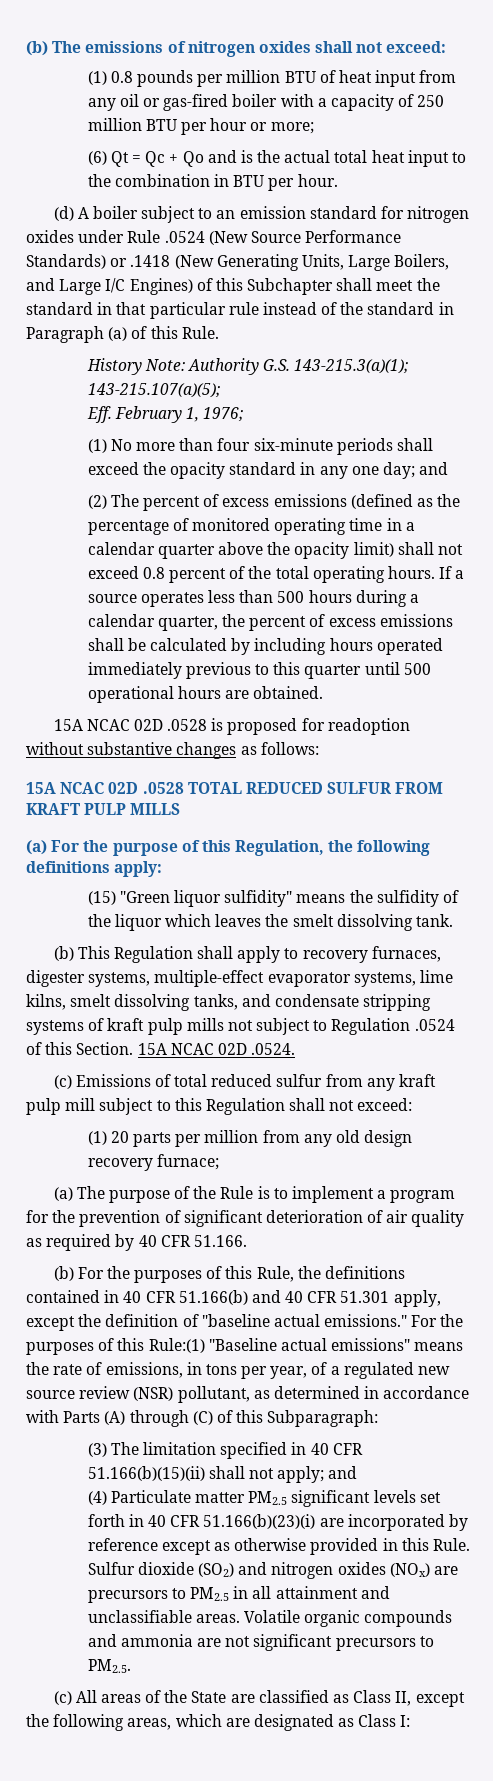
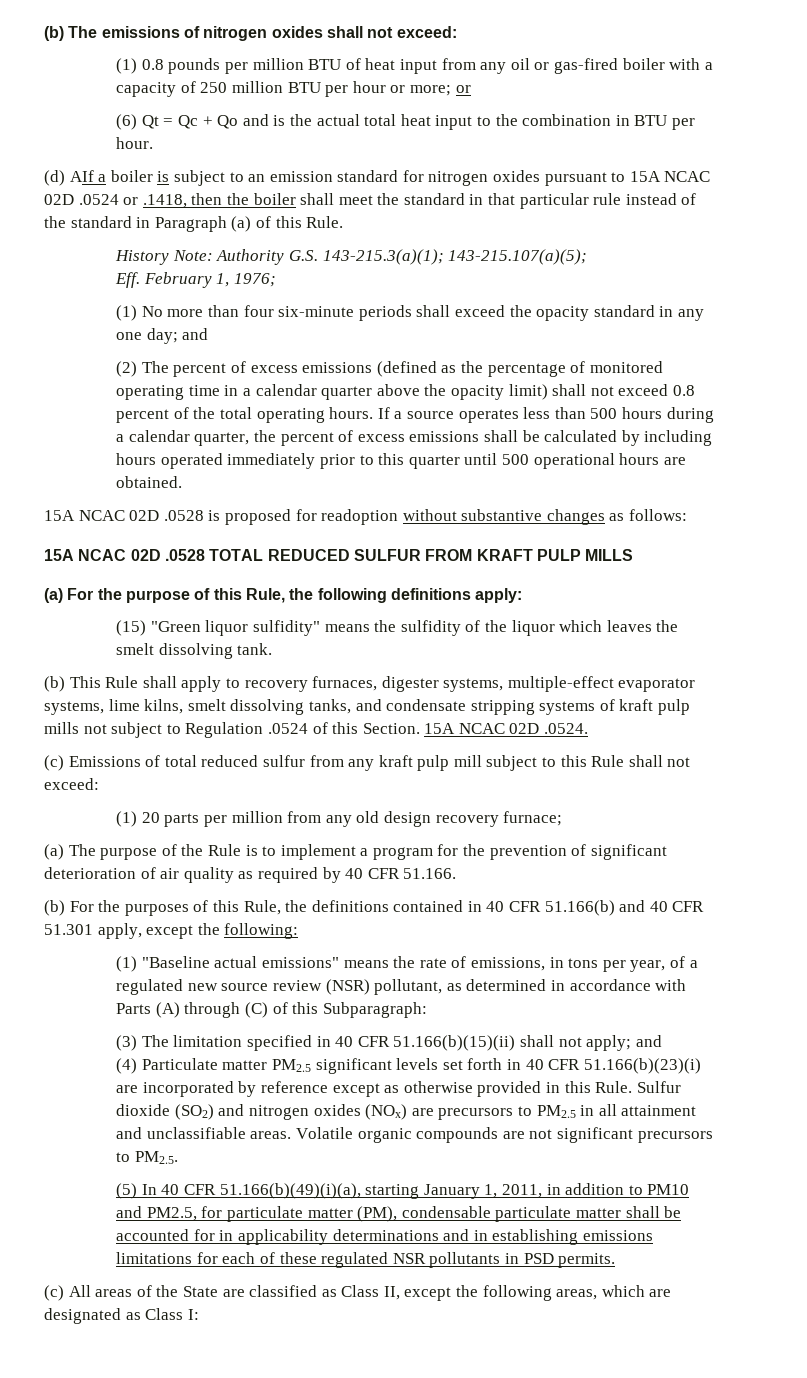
- (1) 0.8 pounds per million BTU of heat input from any oil or gas-fired boiler with a capacity of 250 million BTU per hour or more;
+ (1) 0.8 pounds per million BTU of heat input from any oil or gas-fired boiler with a capacity of 250 million BTU per hour or more; or
- (d) A boiler subject to an emission standard for nitrogen oxides under Rule .0524 (New Source Performance Standards) or .1418 (New Generating Units, Large Boilers, and Large I/C Engines) of this Subchapter shall meet the standard in that particular rule instead of the standard in Paragraph (a) of this Rule.
+ (d) AIf a boiler is subject to an emission standard for nitrogen oxides pursuant to 15A NCAC 02D .0524 or .1418, then the boiler shall meet the standard in that particular rule instead of the standard in Paragraph (a) of this Rule.
- If a source operates less than 500 hours during a calendar quarter, the percent of excess emissions shall be calculated by including hours operated immediately previous to this quarter until 500 operational hours are obtained.
+ If a source operates less than 500 hours during a calendar quarter, the percent of excess emissions shall be calculated by including hours operated immediately prior to this quarter until 500 operational hours are obtained.
- (a) For the purpose of this Regulation, the following definitions apply:
+ (a) For the purpose of this Rule, the following definitions apply:
- (b) This Regulation shall apply to recovery furnaces, digester systems, multiple-effect evaporator systems, lime kilns, smelt dissolving tanks, and condensate stripping systems of kraft pulp mills not subject to Regulation .0524 of this Section.
+ (b) This Rule shall apply to recovery furnaces, digester systems, multiple-effect evaporator systems, lime kilns, smelt dissolving tanks, and condensate stripping systems of kraft pulp mills not subject to Regulation .0524 of this Section.
- (c) Emissions of total reduced sulfur from any kraft pulp mill subject to this Regulation shall not exceed:
+ (c) Emissions of total reduced sulfur from any kraft pulp mill subject to this Rule shall not exceed:
- (b) For the purposes of this Rule, the definitions contained in 40 CFR 51.166(b) and 40 CFR 51.301 apply, except the definition of "baseline actual emissions." For the purposes of this Rule:(1) "Baseline actual emissions" means the rate of emissions, in tons per year, of a regulated new source review (NSR) pollutant, as determined in accordance with Parts (A) through (C) of this Subparagraph:
+ (b) For the purposes of this Rule, the definitions contained in 40 CFR 51.166(b) and 40 CFR 51.301 apply, except the following:
+ (1) "Baseline actual emissions" means the rate of emissions, in tons per year, of a regulated new source review (NSR) pollutant, as determined in accordance with Parts (A) through (C) of this Subparagraph:
- Volatile organic compounds and ammonia are not significant precursors to PM2.5.
+ Volatile organic compounds are not significant precursors to PM2.5.
+ (5) In 40 CFR 51.166(b)(49)(i)(a), starting January 1, 2011, in addition to PM10 and PM2.5, for particulate matter (PM), condensable particulate matter shall be accounted for in applicability determinations and in establishing emissions limitations for each of these regulated NSR pollutants in PSD permits.

